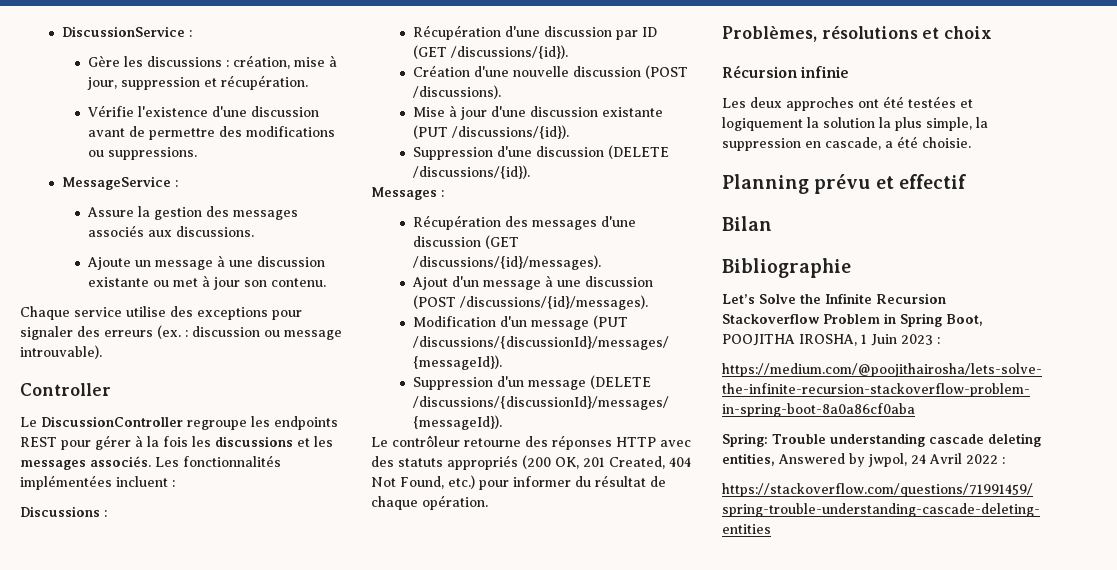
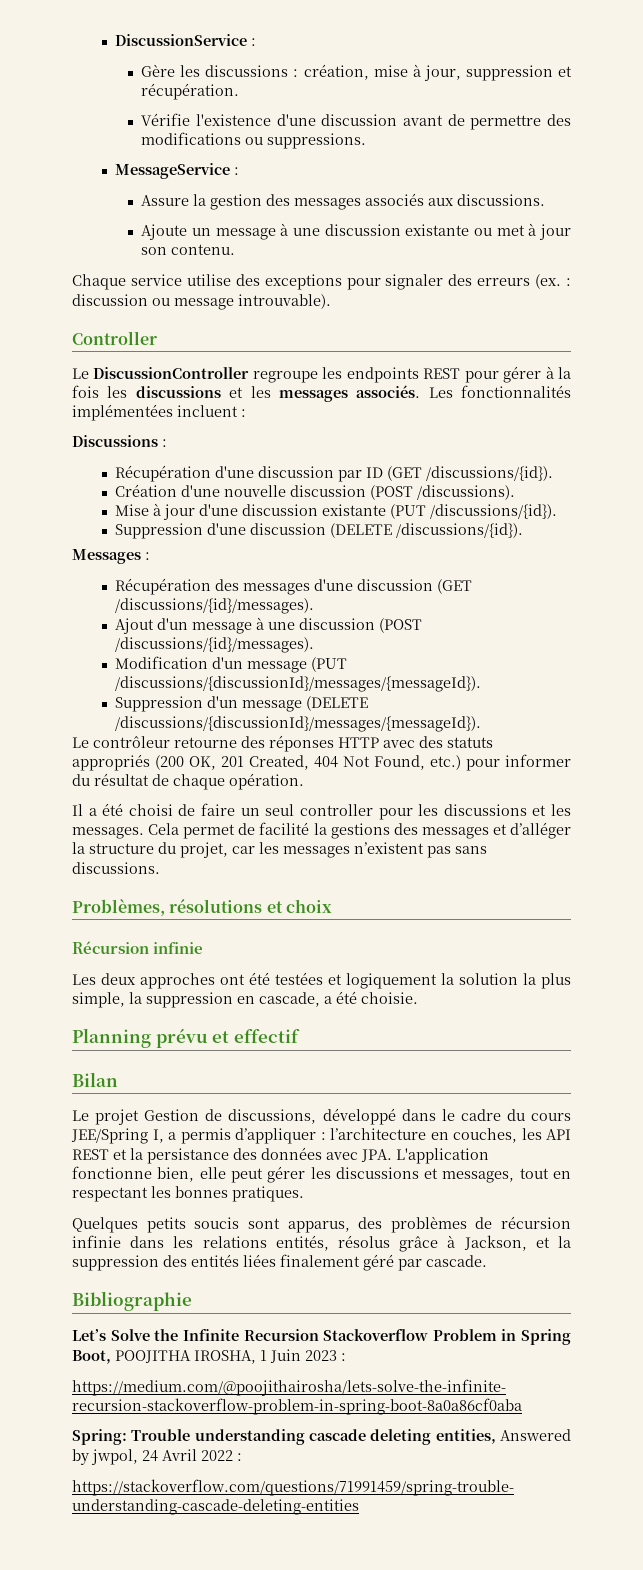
+ Il a été choisi de faire un seul controller pour les discussions et les messages. Cela permet de facilité la gestions des messages et d’alléger la structure du projet, car les messages n’existent pas sans discussions.
+ Le projet Gestion de discussions, développé dans le cadre du cours JEE/Spring I, a permis d’appliquer : l’architecture en couches, les API REST et la persistance des données avec JPA. L'application fonctionne bien, elle peut gérer les discussions et messages, tout en respectant les bonnes pratiques.
+ Quelques petits soucis sont apparus, des problèmes de récursion infinie dans les relations entités, résolus grâce à Jackson, et la suppression des entités liées finalement géré par cascade.

